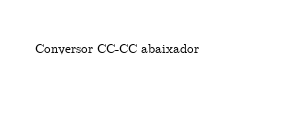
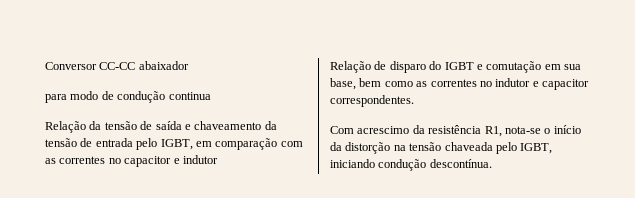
+ para modo de condução continua
+ Relação da tensão de saída e chaveamento da tensão de entrada pelo IGBT, em comparação com as correntes no capacitor e indutor
+ Relação de disparo do IGBT e comutação em sua base, bem como as correntes no indutor e capacitor correspondentes.
+ Com acrescimo da resistência R1, nota-se o início da distorção na tensão chaveada pelo IGBT, iniciando condução descontínua.

